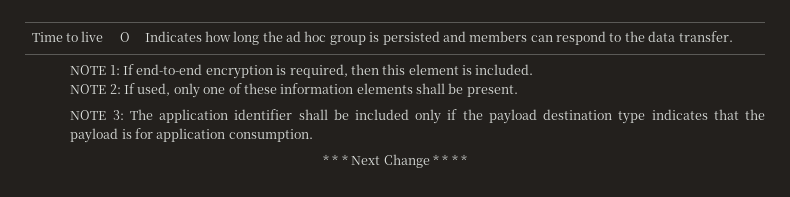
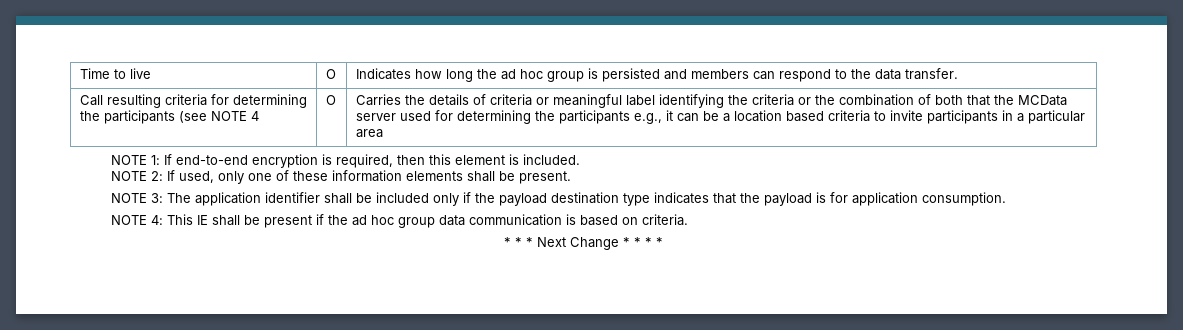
+ Call resulting criteria for determining the participants (see NOTE 4 | O | Carries the details of criteria or meaningful label identifying the criteria or the combination of both that the MCData server used for determining the participants e.g., it can be a location based criteria to invite participants in a particular area
+ NOTE 4: This IE shall be present if the ad hoc group data communication is based on criteria.

